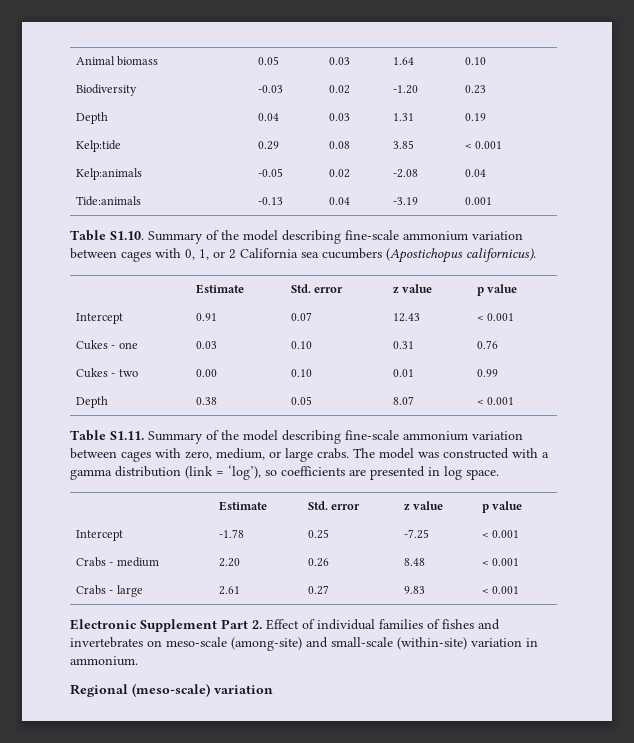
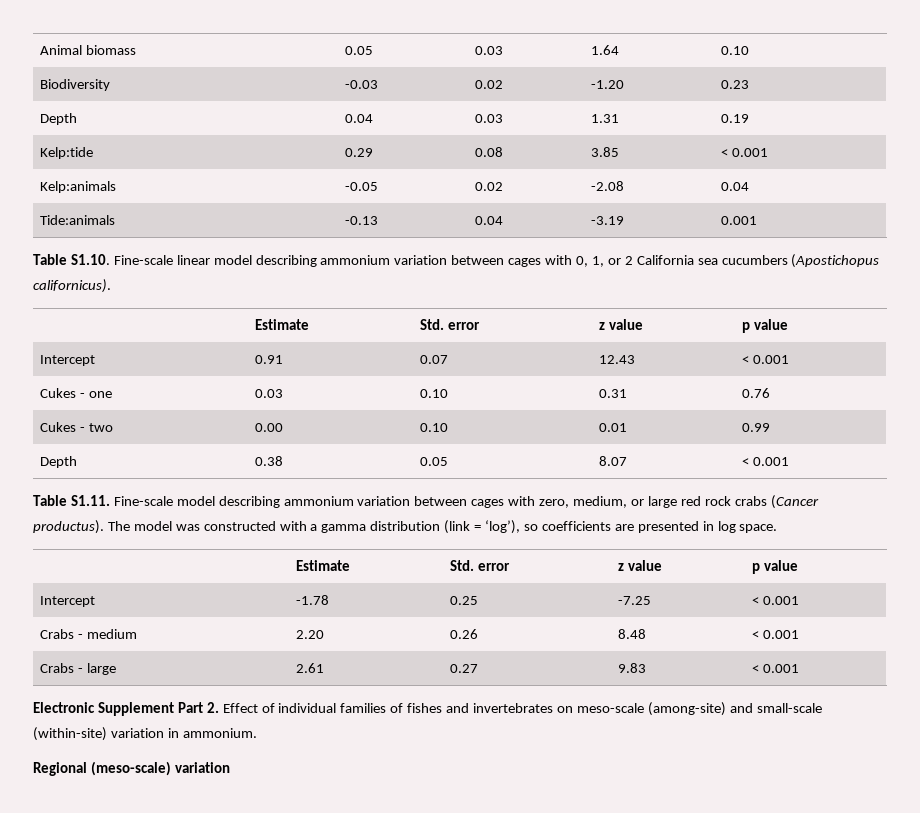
- Table S1.10. Summary of the model describing fine-scale ammonium variation between cages with 0, 1, or 2 California sea cucumbers (Apostichopus californicus).
+ Table S1.10. Fine-scale linear model describing ammonium variation between cages with 0, 1, or 2 California sea cucumbers (Apostichopus californicus).
- Table S1.11. Summary of the model describing fine-scale ammonium variation between cages with zero, medium, or large crabs.
+ Table S1.11. Fine-scale model describing ammonium variation between cages with zero, medium, or large red rock crabs (Cancer productus).

